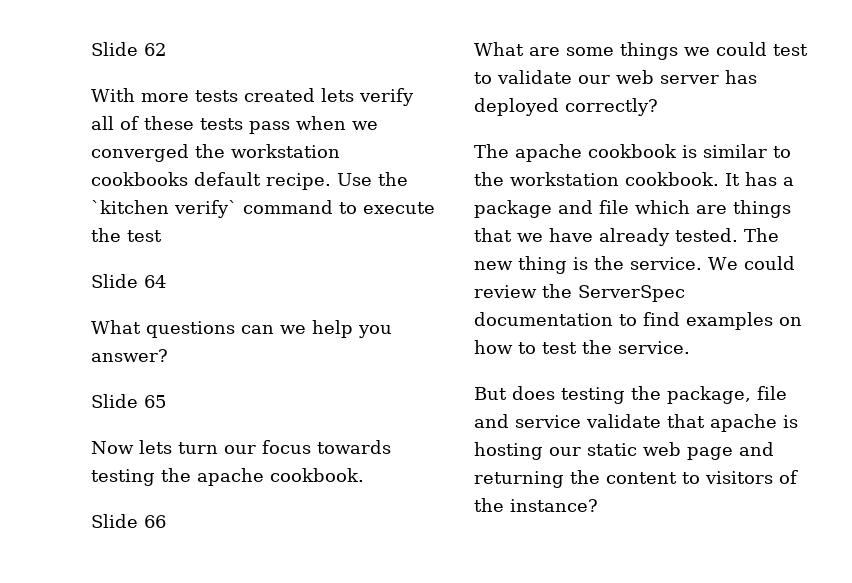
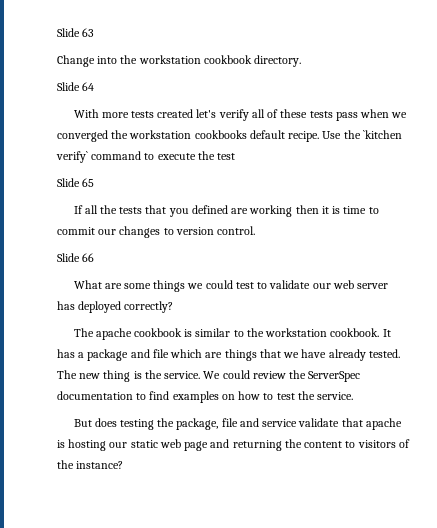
- Slide 62
+ Slide 63
+ Change into the workstation cookbook directory.
+ Slide 64
- With more tests created lets verify all of these tests pass when we converged the workstation cookbooks default recipe.
+ With more tests created let's verify all of these tests pass when we converged the workstation cookbooks default recipe.
- Slide 64
- What questions can we help you answer?
  Slide 65
- Now lets turn our focus towards testing the apache cookbook.
+ If all the tests that you defined are working then it is time to commit our changes to version control.

